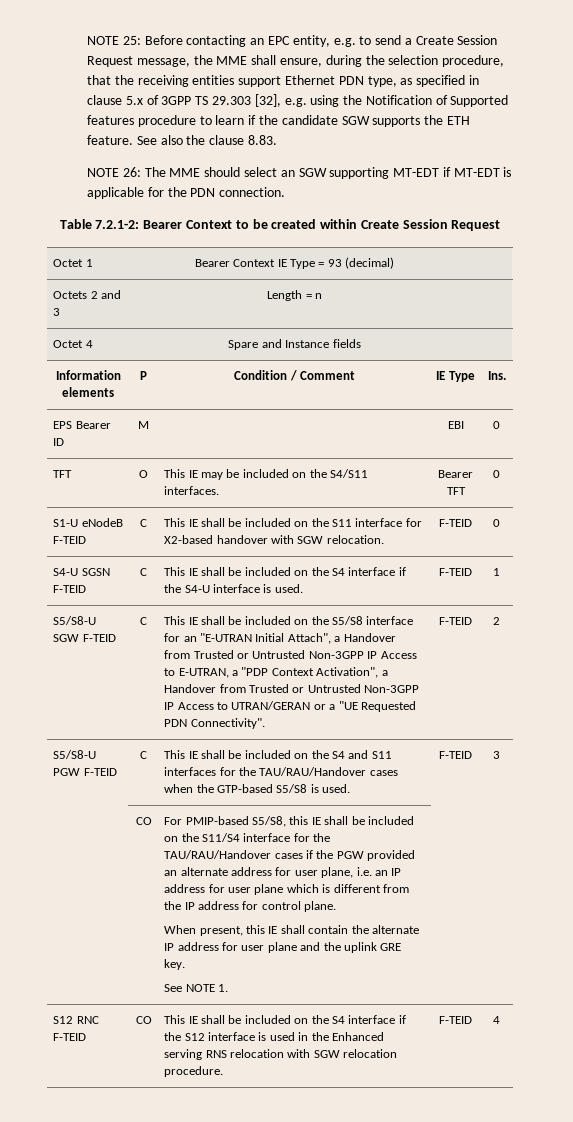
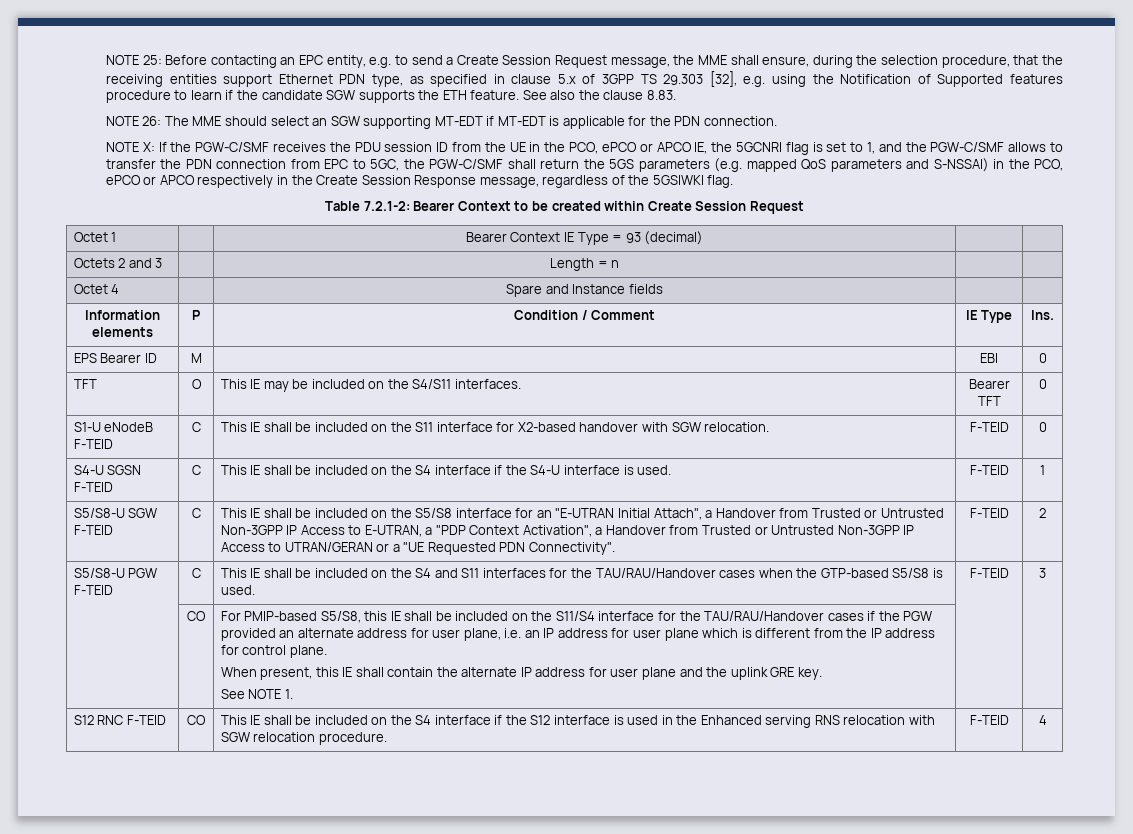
+ NOTE X: If the PGW-C/SMF receives the PDU session ID from the UE in the PCO, ePCO or APCO IE, the 5GCNRI flag is set to 1, and the PGW-C/SMF allows to transfer the PDN connection from EPC to 5GC, the PGW-C/SMF shall return the 5GS parameters (e.g. mapped QoS parameters and S-NSSAI) in the PCO, ePCO or APCO respectively in the Create Session Response message, regardless of the 5GSIWKI flag.

